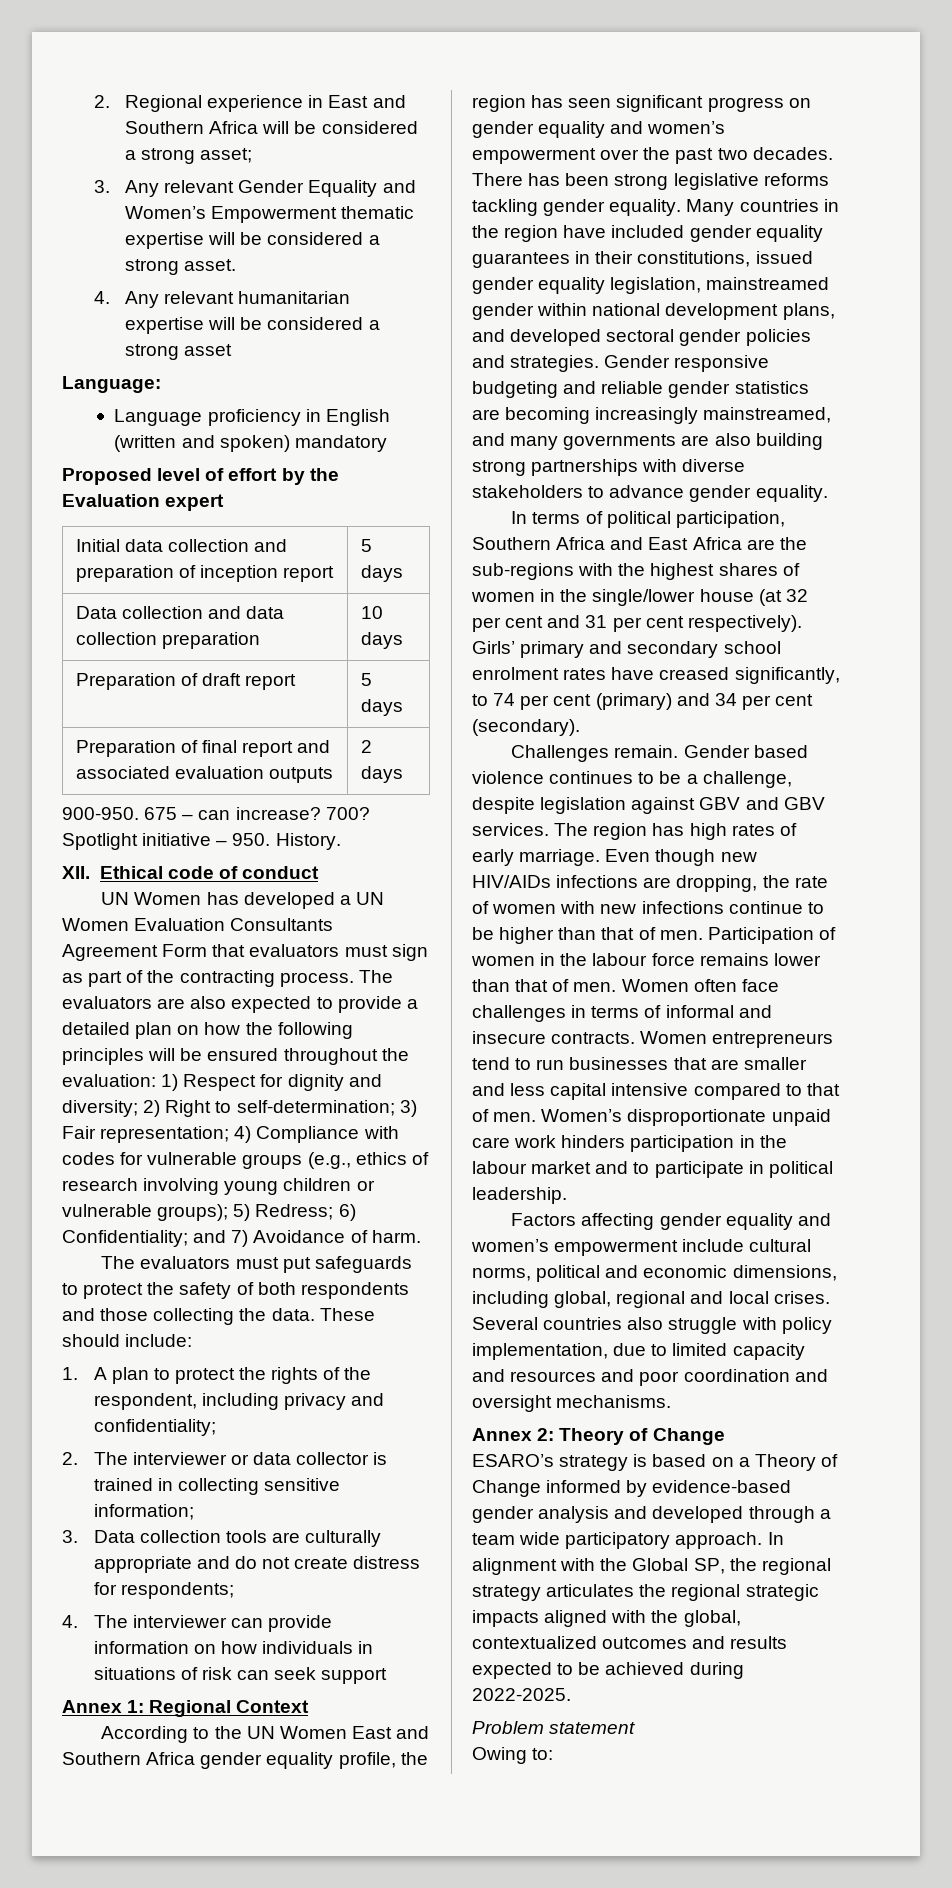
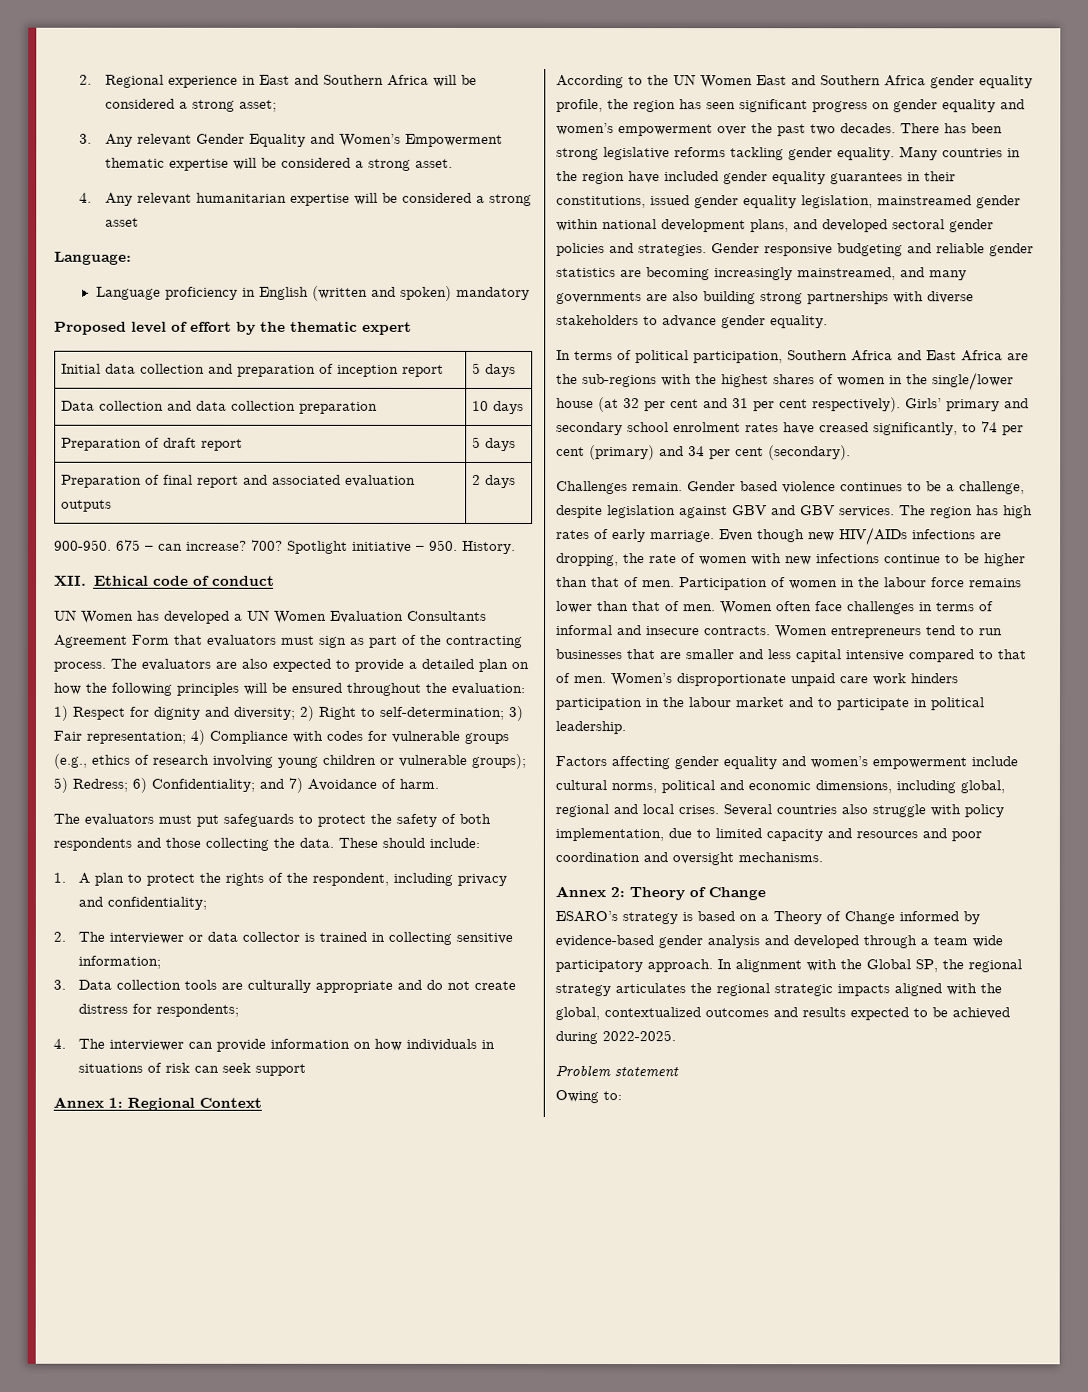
- Proposed level of effort by the Evaluation expert
+ Proposed level of effort by the thematic expert

